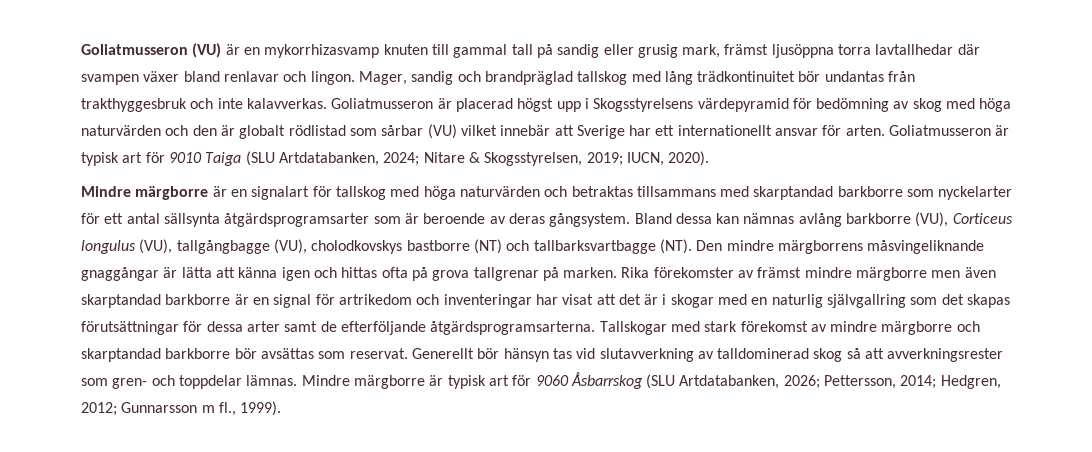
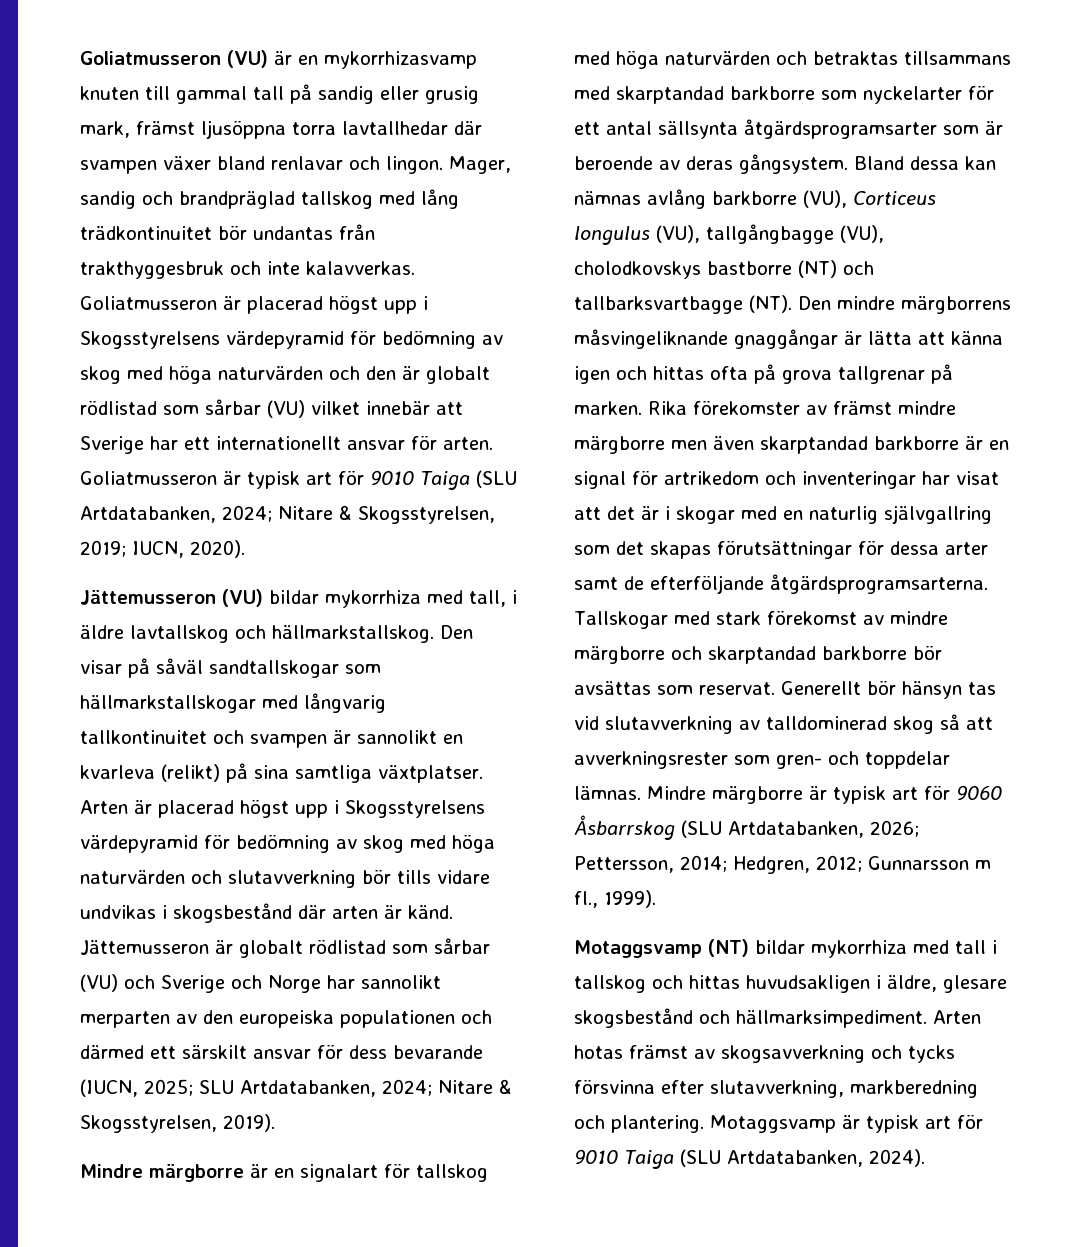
+ Jättemusseron (VU) bildar mykorrhiza med tall, i äldre lavtallskog och hällmarkstallskog. Den visar på såväl sandtallskogar som hällmarkstallskogar med långvarig tallkontinuitet och svampen är sannolikt en kvarleva (relikt) på sina samtliga växtplatser. Arten är placerad högst upp i Skogsstyrelsens värdepyramid för bedömning av skog med höga naturvärden och slutavverkning bör tills vidare undvikas i skogsbestånd där arten är känd. Jättemusseron är globalt rödlistad som sårbar (VU) och Sverige och Norge har sannolikt merparten av den europeiska populationen och därmed ett särskilt ansvar för dess bevarande (IUCN, 2025; SLU Artdatabanken, 2024; Nitare & Skogsstyrelsen, 2019).
+ Motaggsvamp (NT) bildar mykorrhiza med tall i tallskog och hittas huvudsakligen i äldre, glesare skogsbestånd och hällmarksimpediment. Arten hotas främst av skogsavverkning och tycks försvinna efter slutavverkning, markberedning och plantering. Motaggsvamp är typisk art för 9010 Taiga (SLU Artdatabanken, 2024).

